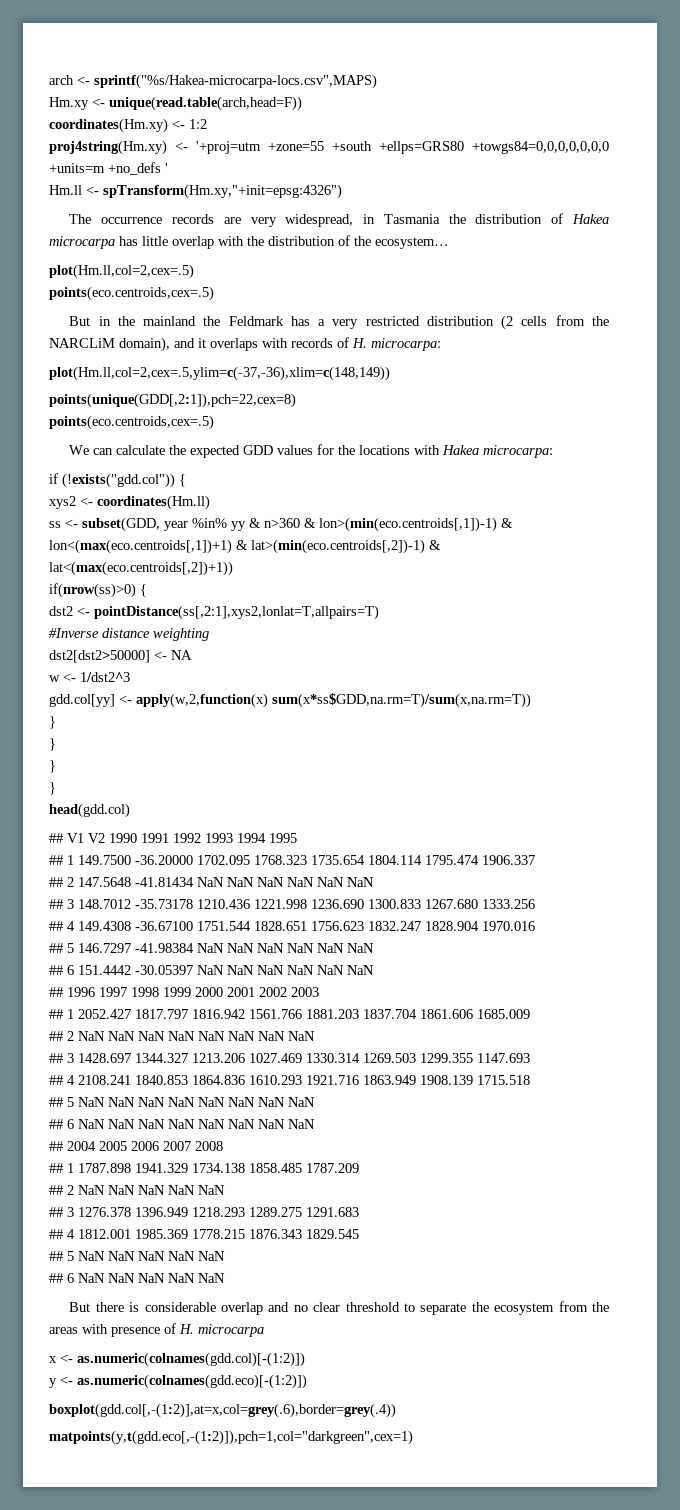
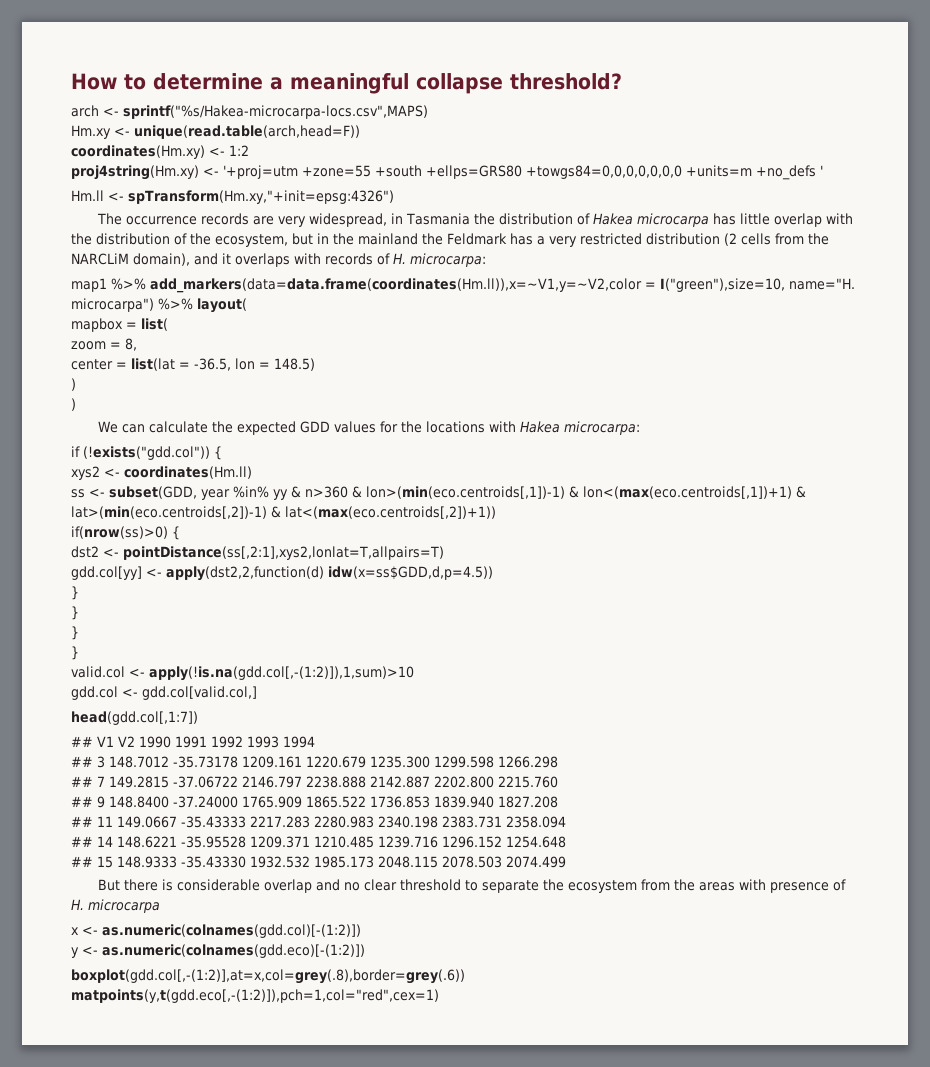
+ How to determine a meaningful collapse threshold?
- The occurrence records are very widespread, in Tasmania the distribution of Hakea microcarpa has little overlap with the distribution of the ecosystem…
- plot(Hm.ll,col=2,cex=.5)
- points(eco.centroids,cex=.5)
- But in the mainland the Feldmark has a very restricted distribution (2 cells from the NARCLiM domain), and it overlaps with records of H. microcarpa:
+ The occurrence records are very widespread, in Tasmania the distribution of Hakea microcarpa has little overlap with the distribution of the ecosystem, but in the mainland the Feldmark has a very restricted distribution (2 cells from the NARCLiM domain), and it overlaps with records of H. microcarpa:
- plot(Hm.ll,col=2,cex=.5,ylim=c(-37,-36),xlim=c(148,149))
- points(unique(GDD[,2:1]),pch=22,cex=8)
- points(eco.centroids,cex=.5)
+ map1 %>% add_markers(data=data.frame(coordinates(Hm.ll)),x=~V1,y=~V2,color = I("green"),size=10, name="H. microcarpa") %>% layout(
+ mapbox = list(
+ zoom = 8,
+ center = list(lat = -36.5, lon = 148.5)
+ )
+ )
- #Inverse distance weighting
- dst2[dst2>50000] <- NA
- w <- 1/dst2^3
- gdd.col[yy] <- apply(w,2,function(x) sum(x*ss$GDD,na.rm=T)/sum(x,na.rm=T))
+ gdd.col[yy] <- apply(dst2,2,function(d) idw(x=ss$GDD,d,p=4.5))
- head(gdd.col)
+ valid.col <- apply(!is.na(gdd.col[,-(1:2)]),1,sum)>10
+ gdd.col <- gdd.col[valid.col,]
+ head(gdd.col[,1:7])
- ## V1 V2 1990 1991 1992 1993 1994 1995
- ## 1 149.7500 -36.20000 1702.095 1768.323 1735.654 1804.114 1795.474 1906.337
- ## 2 147.5648 -41.81434 NaN NaN NaN NaN NaN NaN
- ## 3 148.7012 -35.73178 1210.436 1221.998 1236.690 1300.833 1267.680 1333.256
- ## 4 149.4308 -36.67100 1751.544 1828.651 1756.623 1832.247 1828.904 1970.016
- ## 5 146.7297 -41.98384 NaN NaN NaN NaN NaN NaN
- ## 6 151.4442 -30.05397 NaN NaN NaN NaN NaN NaN
- ## 1996 1997 1998 1999 2000 2001 2002 2003
- ## 1 2052.427 1817.797 1816.942 1561.766 1881.203 1837.704 1861.606 1685.009
- ## 2 NaN NaN NaN NaN NaN NaN NaN NaN
- ## 3 1428.697 1344.327 1213.206 1027.469 1330.314 1269.503 1299.355 1147.693
- ## 4 2108.241 1840.853 1864.836 1610.293 1921.716 1863.949 1908.139 1715.518
- ## 5 NaN NaN NaN NaN NaN NaN NaN NaN
- ## 6 NaN NaN NaN NaN NaN NaN NaN NaN
- ## 2004 2005 2006 2007 2008
- ## 1 1787.898 1941.329 1734.138 1858.485 1787.209
- ## 2 NaN NaN NaN NaN NaN
- ## 3 1276.378 1396.949 1218.293 1289.275 1291.683
- ## 4 1812.001 1985.369 1778.215 1876.343 1829.545
- ## 5 NaN NaN NaN NaN NaN
- ## 6 NaN NaN NaN NaN NaN
+ ## V1 V2 1990 1991 1992 1993 1994
+ ## 3 148.7012 -35.73178 1209.161 1220.679 1235.300 1299.598 1266.298
+ ## 7 149.2815 -37.06722 2146.797 2238.888 2142.887 2202.800 2215.760
+ ## 9 148.8400 -37.24000 1765.909 1865.522 1736.853 1839.940 1827.208
+ ## 11 149.0667 -35.43333 2217.283 2280.983 2340.198 2383.731 2358.094
+ ## 14 148.6221 -35.95528 1209.371 1210.485 1239.716 1296.152 1254.648
+ ## 15 148.9333 -35.43330 1932.532 1985.173 2048.115 2078.503 2074.499
- boxplot(gdd.col[,-(1:2)],at=x,col=grey(.6),border=grey(.4))
- matpoints(y,t(gdd.eco[,-(1:2)]),pch=1,col="darkgreen",cex=1)
+ boxplot(gdd.col[,-(1:2)],at=x,col=grey(.8),border=grey(.6))
+ matpoints(y,t(gdd.eco[,-(1:2)]),pch=1,col="red",cex=1)

